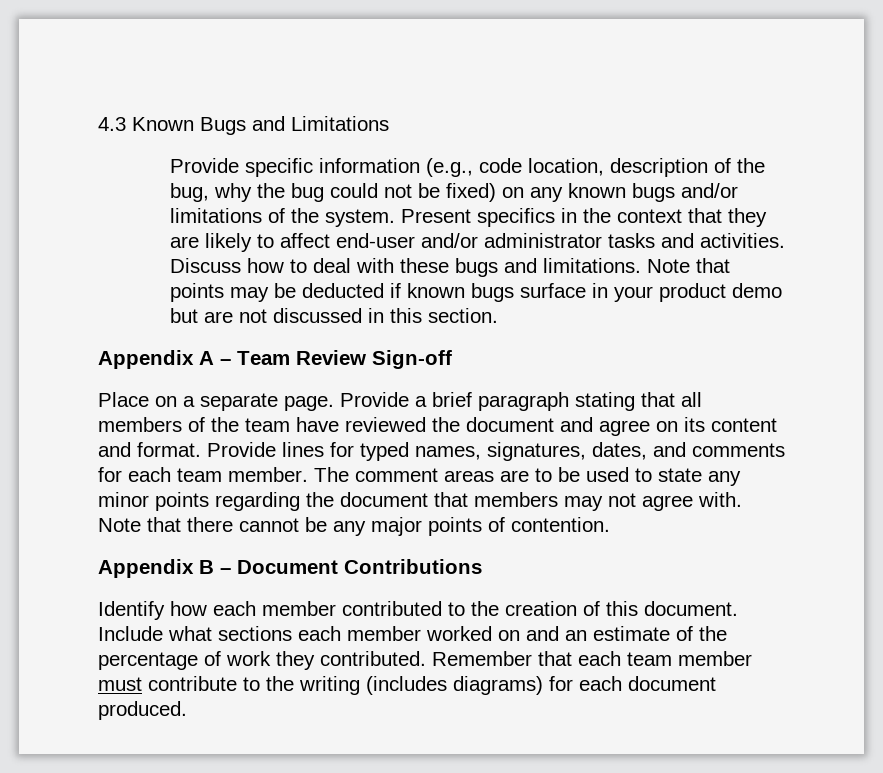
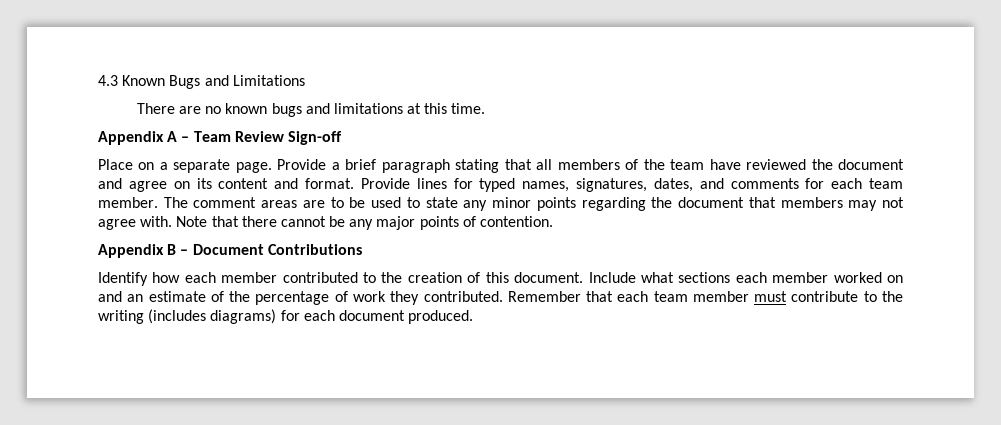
- Provide specific information (e.g., code location, description of the bug, why the bug could not be fixed) on any known bugs and/or limitations of the system. Present specifics in the context that they are likely to affect end-user and/or administrator tasks and activities. Discuss how to deal with these bugs and limitations. Note that points may be deducted if known bugs surface in your product demo but are not discussed in this section.
+ There are no known bugs and limitations at this time.

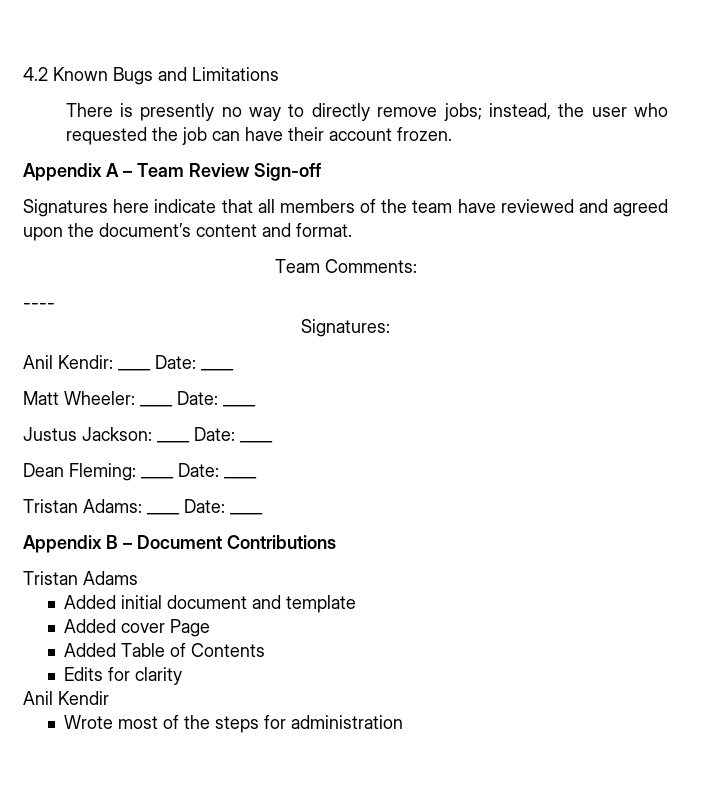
- 4.3 Known Bugs and Limitations
+ 4.2 Known Bugs and Limitations
- There are no known bugs and limitations at this time.
+ There is presently no way to directly remove jobs; instead, the user who requested the job can have their account frozen.
- Place on a separate page. Provide a brief paragraph stating that all members of the team have reviewed the document and agree on its content and format. Provide lines for typed names, signatures, dates, and comments for each team member. The comment areas are to be used to state any minor points regarding the document that members may not agree with. Note that there cannot be any major points of contention.
+ Signatures here indicate that all members of the team have reviewed and agreed upon the document’s content and format.
+ Team Comments:
+ ----
+ Signatures:
+ Anil Kendir: ____ Date: ____
+ Matt Wheeler: ____ Date: ____
+ Justus Jackson: ____ Date: ____
+ Dean Fleming: ____ Date: ____
+ Tristan Adams: ____ Date: ____
- Identify how each member contributed to the creation of this document. Include what sections each member worked on and an estimate of the percentage of work they contributed. Remember that each team member must contribute to the writing (includes diagrams) for each document produced.
+ Tristan Adams
+ Added initial document and template
+ Added cover Page
+ Added Table of Contents
+ Edits for clarity
+ Anil Kendir
+ Wrote most of the steps for administration

